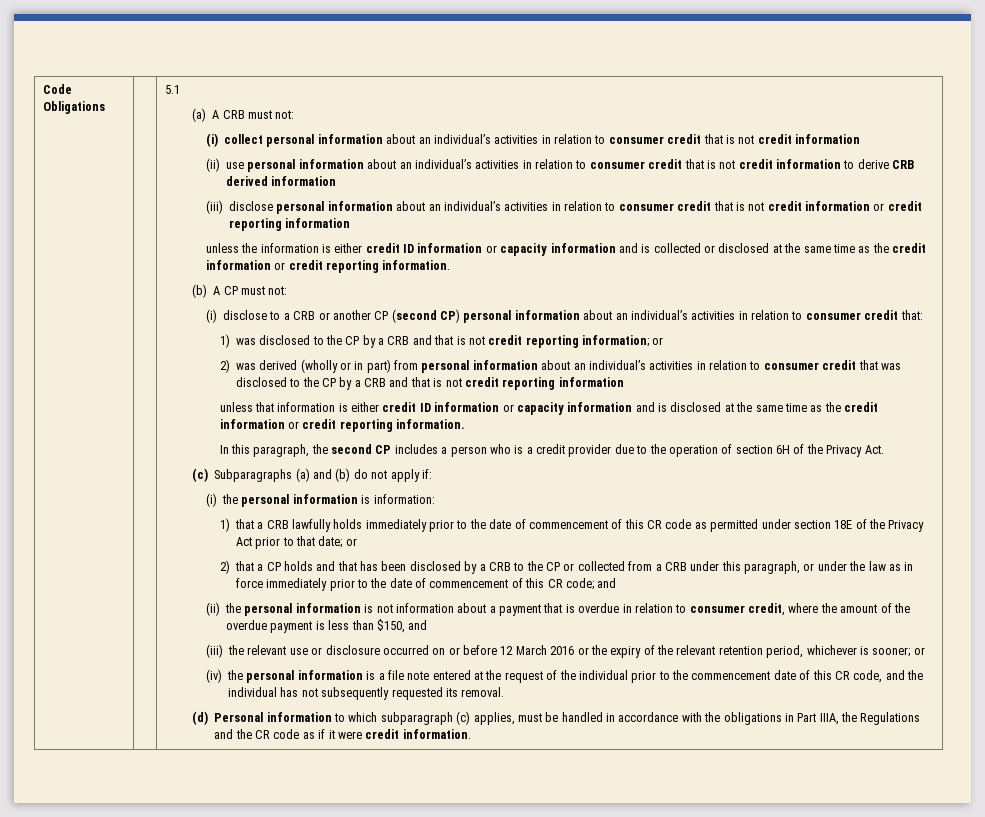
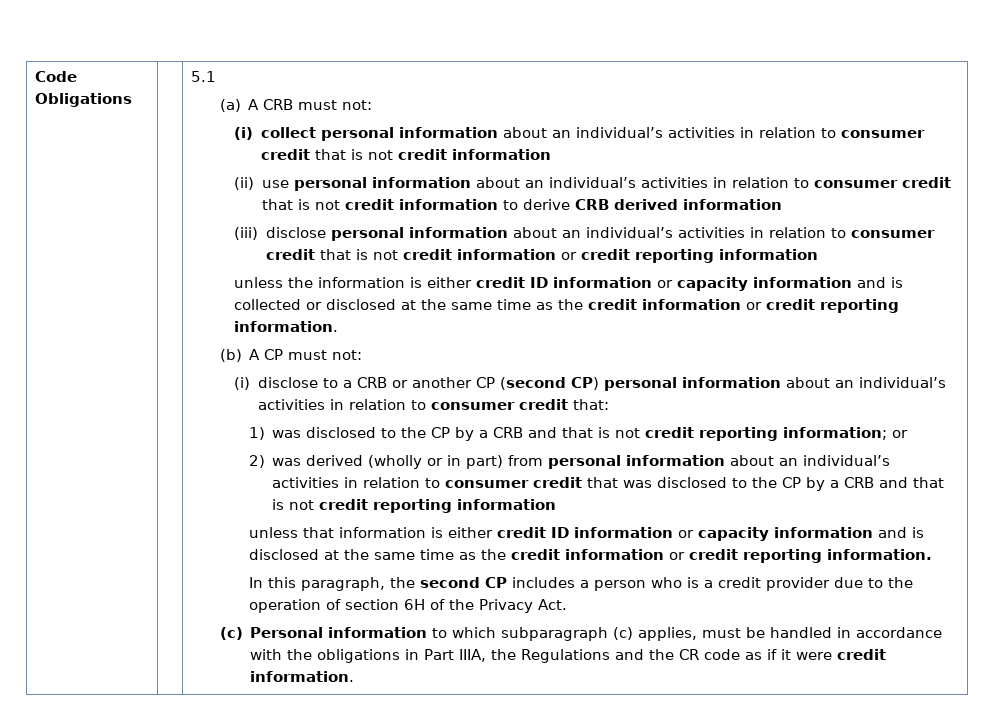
- (c) Subparagraphs (a) and (b) do not apply if:
- (i) the personal information is information:
- 1) that a CRB lawfully holds immediately prior to the date of commencement of this CR code as permitted under section 18E of the Privacy Act prior to that date; or
- 2) that a CP holds and that has been disclosed by a CRB to the CP or collected from a CRB under this paragraph, or under the law as in force immediately prior to the date of commencement of this CR code; and
- (ii) the personal information is not information about a payment that is overdue in relation to consumer credit, where the amount of the overdue payment is less than $150, and
- (iii) the relevant use or disclosure occurred on or before 12 March 2016 or the expiry of the relevant retention period, whichever is sooner; or
- (iv) the personal information is a file note entered at the request of the individual prior to the commencement date of this CR code, and the individual has not subsequently requested its removal.
- (d) Personal information to which subparagraph (c) applies, must be handled in accordance with the obligations in Part IIIA, the Regulations and the CR code as if it were credit information.
+ (c) Personal information to which subparagraph (c) applies, must be handled in accordance with the obligations in Part IIIA, the Regulations and the CR code as if it were credit information.

